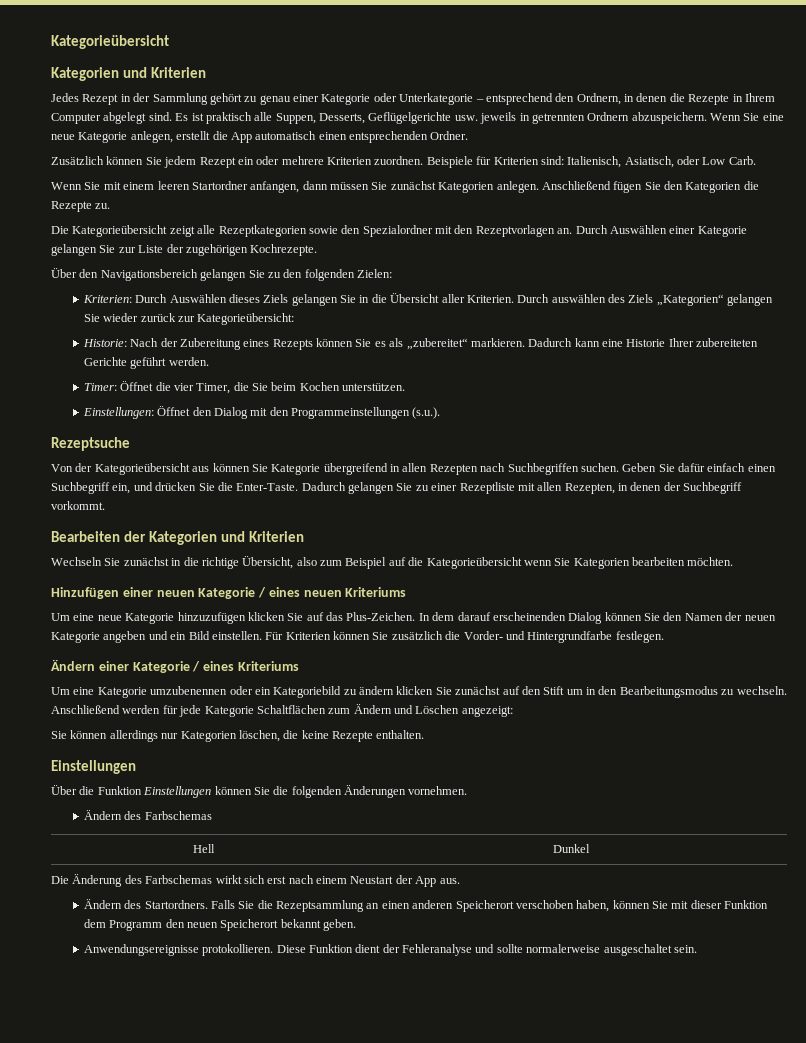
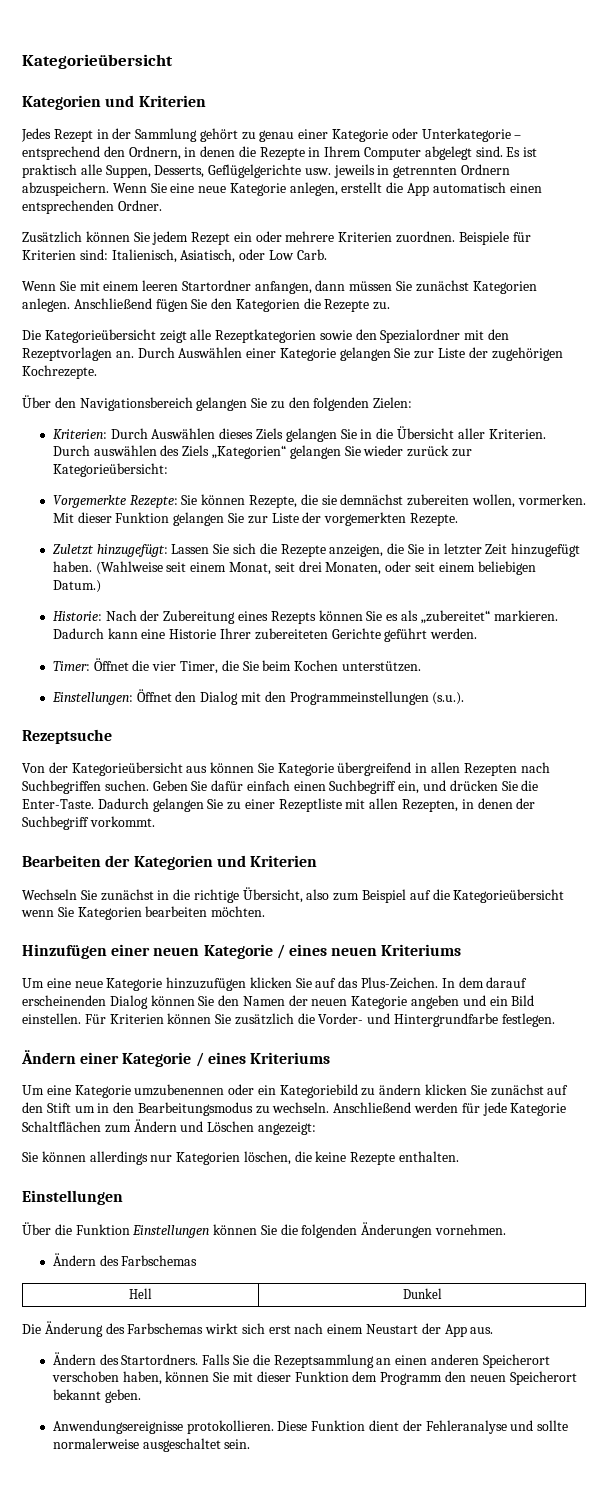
+ Vorgemerkte Rezepte: Sie können Rezepte, die sie demnächst zubereiten wollen, vormerken. Mit dieser Funktion gelangen Sie zur Liste der vorgemerkten Rezepte.
+ Zuletzt hinzugefügt: Lassen Sie sich die Rezepte anzeigen, die Sie in letzter Zeit hinzugefügt haben. (Wahlweise seit einem Monat, seit drei Monaten, oder seit einem beliebigen Datum.)

